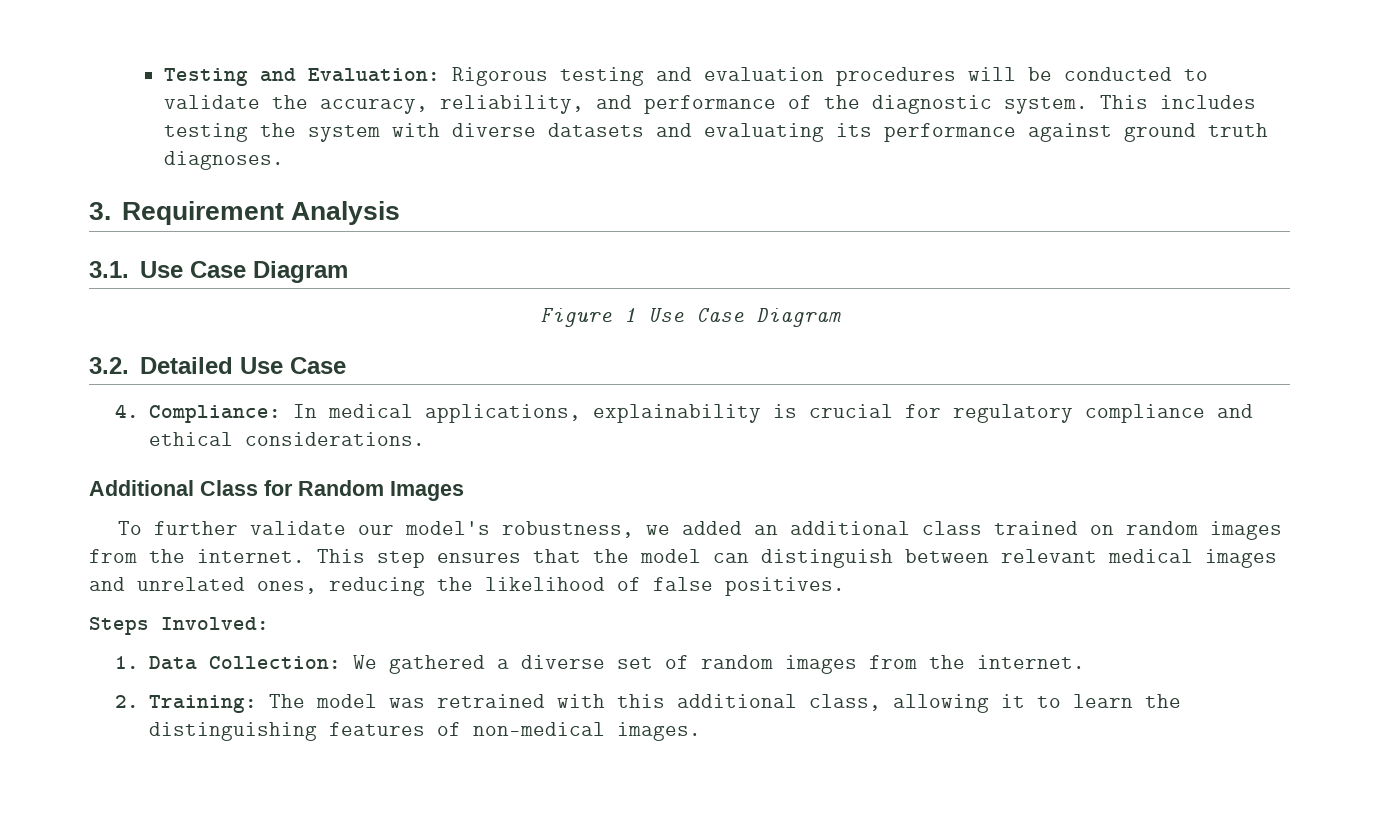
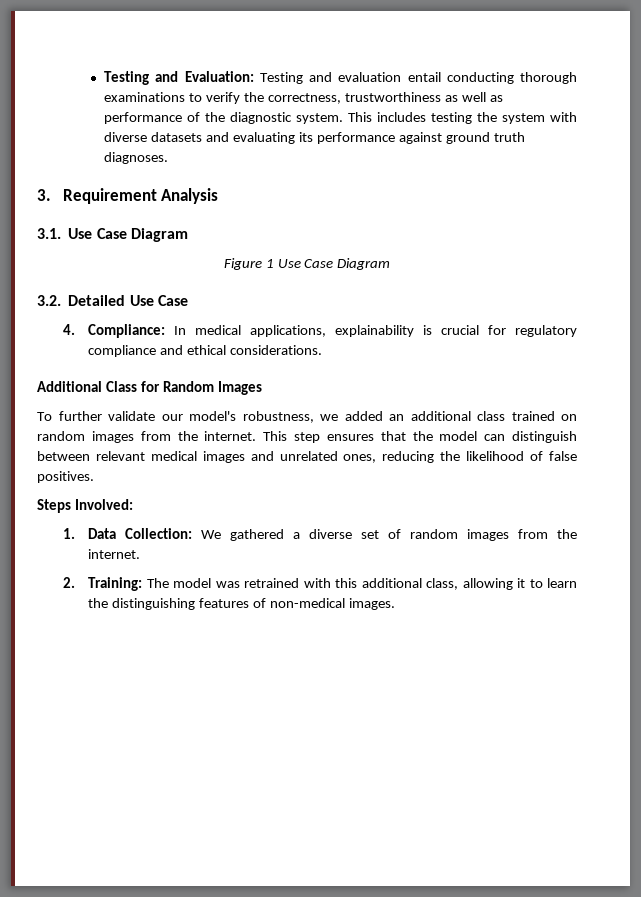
- Testing and Evaluation: Rigorous testing and evaluation procedures will be conducted to validate the accuracy, reliability, and performance of the diagnostic system.
+ Testing and Evaluation: Testing and evaluation entail conducting thorough examinations to verify the correctness, trustworthiness as well as performance of the diagnostic system.

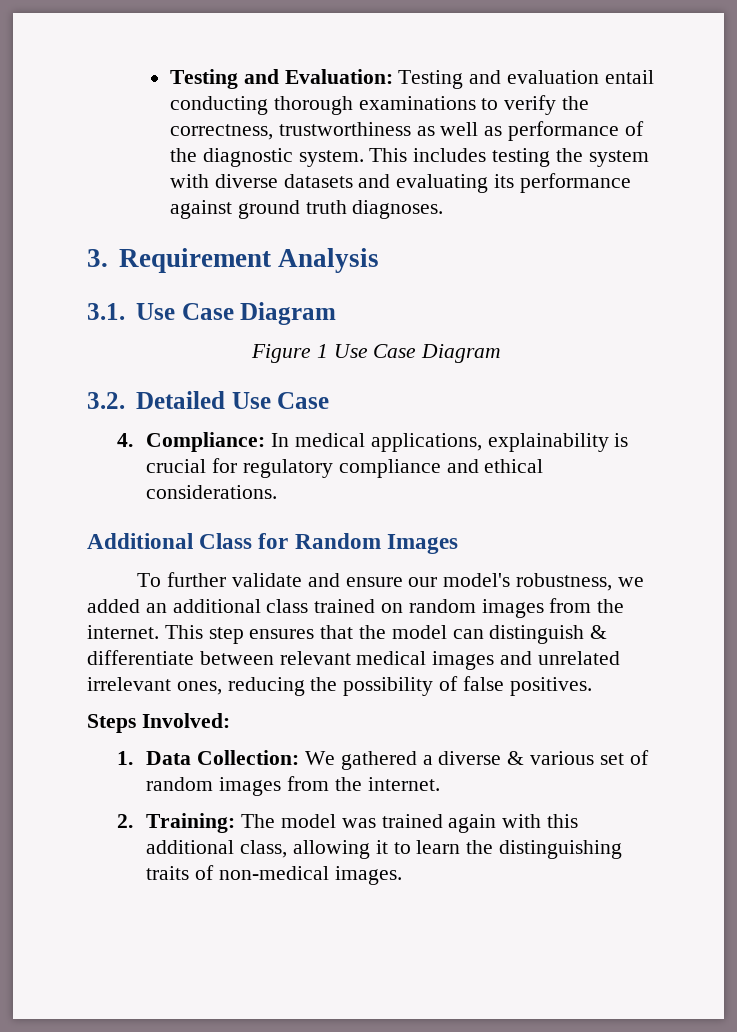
- To further validate our model's robustness, we added an additional class trained on random images from the internet.
+ To further validate and ensure our model's robustness, we added an additional class trained on random images from the internet.
- This step ensures that the model can distinguish between relevant medical images and unrelated ones, reducing the likelihood of false positives.
+ This step ensures that the model can distinguish & differentiate between relevant medical images and unrelated irrelevant ones, reducing the possibility of false positives.
- 1. Data Collection: We gathered a diverse set of random images from the internet.
+ 1. Data Collection: We gathered a diverse & various set of random images from the internet.
- 2. Training: The model was retrained with this additional class, allowing it to learn the distinguishing features of non-medical images.
+ 2. Training: The model was trained again with this additional class, allowing it to learn the distinguishing traits of non-medical images.

